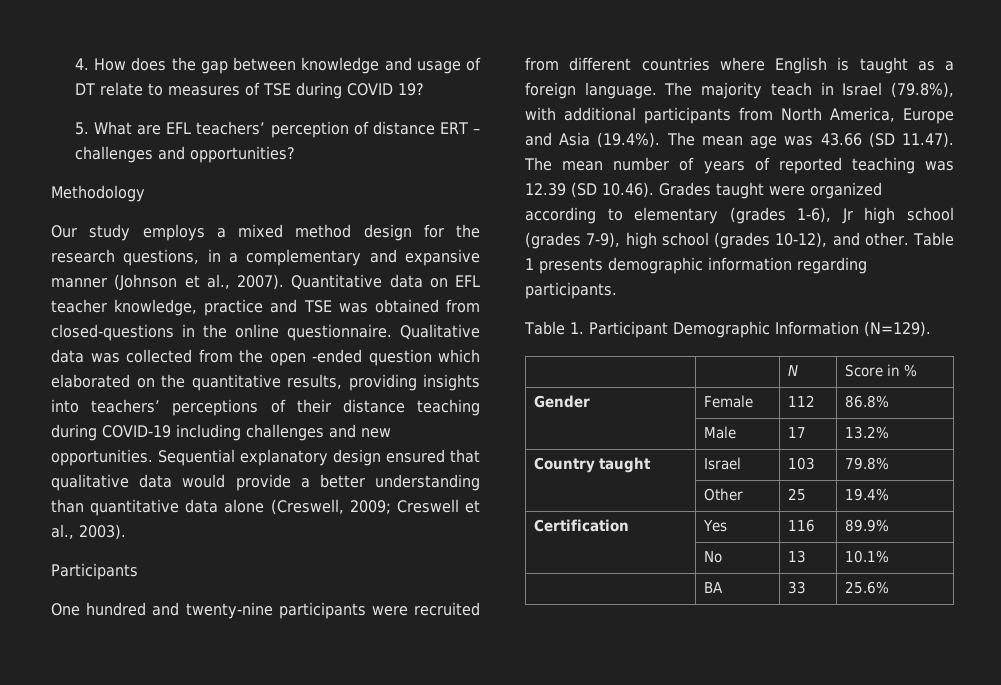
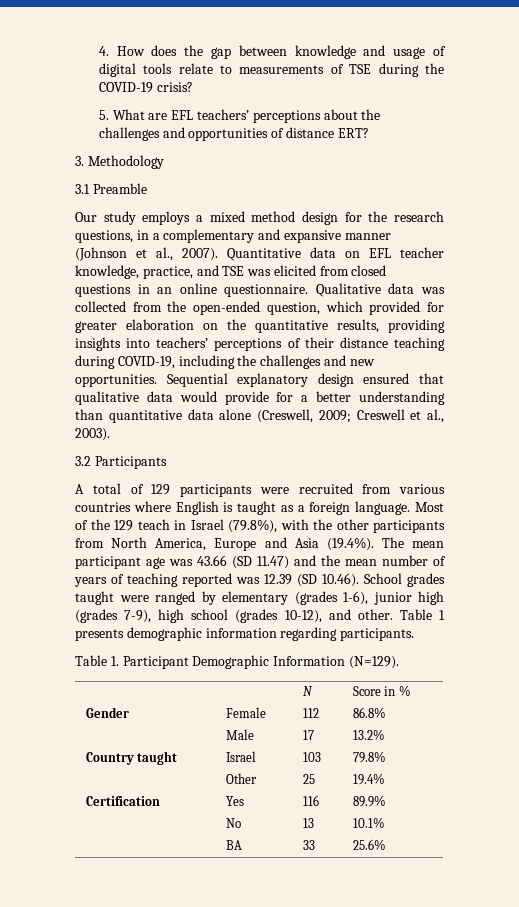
- 4. How does the gap between knowledge and usage of DT relate to measures of TSE during COVID 19?
+ 4. How does the gap between knowledge and usage of digital tools relate to measurements of TSE during the COVID-19 crisis?
- 5. What are EFL teachers’ perception of distance ERT – challenges and opportunities?
- Methodology
+ 5. What are EFL teachers’ perceptions about the challenges and opportunities of distance ERT?
+ 3. Methodology
+ 3.1 Preamble
- Quantitative data on EFL teacher knowledge, practice and TSE was obtained from closed-questions in the online questionnaire.
+ Quantitative data on EFL teacher knowledge, practice, and TSE was elicited from closed questions in an online questionnaire.
- Qualitative data was collected from the open -ended question which elaborated on the quantitative results, providing insights into teachers’ perceptions of their distance teaching during COVID-19 including challenges and new opportunities.
+ Qualitative data was collected from the open-ended question, which provided for greater elaboration on the quantitative results, providing insights into teachers’ perceptions of their distance teaching during COVID-19, including the challenges and new opportunities.
- Sequential explanatory design ensured that qualitative data would provide a better understanding than quantitative data alone (Creswell, 2009; Creswell et al., 2003).
+ Sequential explanatory design ensured that qualitative data would provide for a better understanding than quantitative data alone (Creswell, 2009; Creswell et al., 2003).
- Participants
+ 3.2 Participants
- One hundred and twenty-nine participants were recruited from different countries where English is taught as a foreign language.
+ A total of 129 participants were recruited from various countries where English is taught as a foreign language.
- The majority teach in Israel (79.8%), with additional participants from North America, Europe and Asia (19.4%). The mean age was 43.66 (SD 11.47). The mean number of years of reported teaching was 12.39 (SD 10.46). Grades taught were organized according to elementary (grades 1-6), Jr high school (grades 7-9), high school (grades 10-12), and other.
+ Most of the 129 teach in Israel (79.8%), with the other participants from North America, Europe and Asia (19.4%). The mean participant age was 43.66 (SD 11.47) and the mean number of years of teaching reported was 12.39 (SD 10.46). School grades taught were ranged by elementary (grades 1-6), junior high (grades 7-9), high school (grades 10-12), and other.

